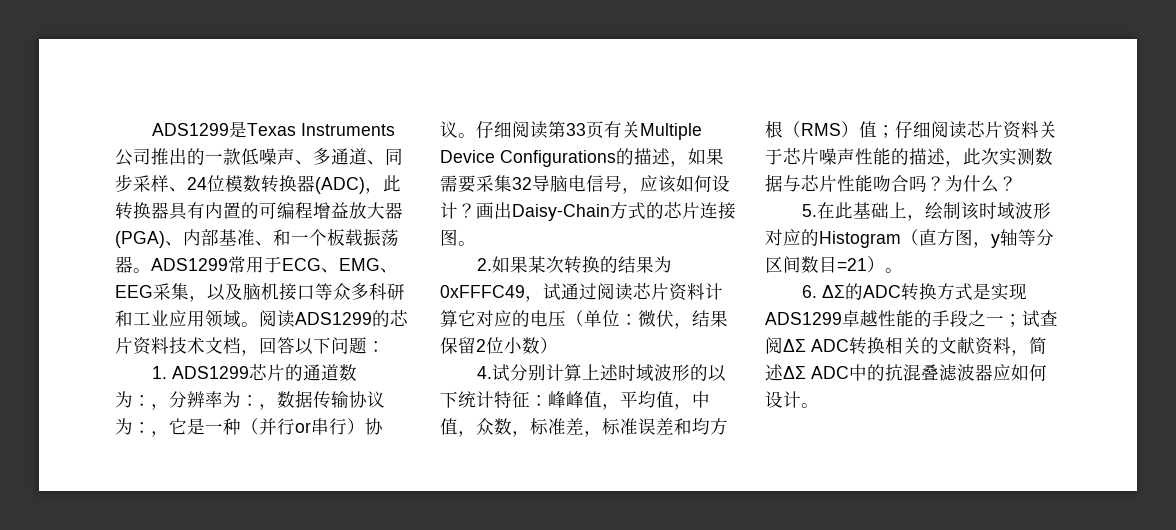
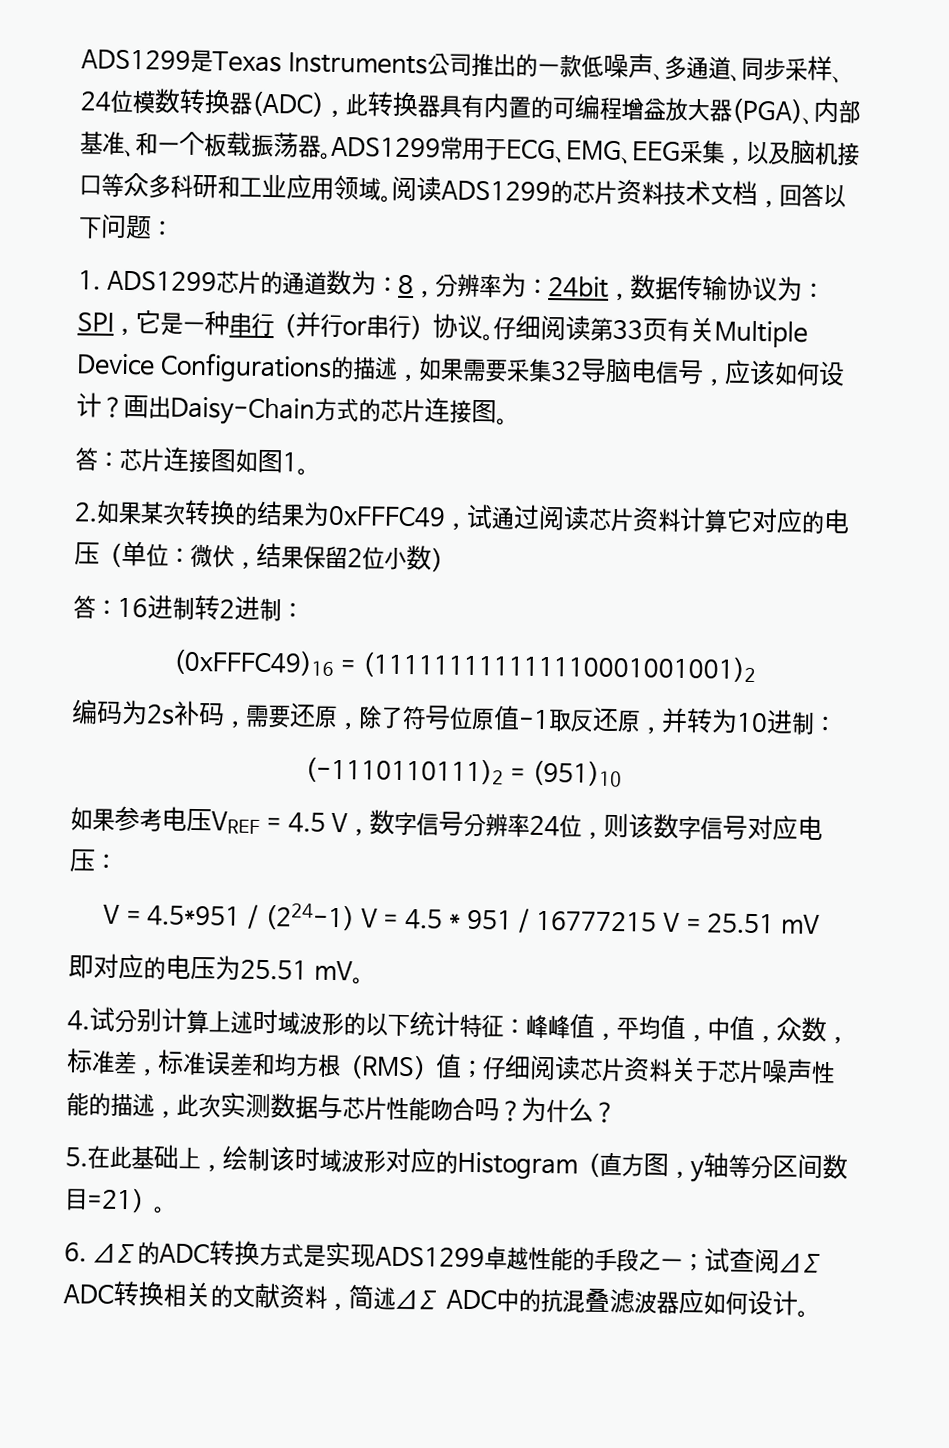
- 1. ADS1299芯片的通道数为：，分辨率为：，数据传输协议为：，它是一种（并行or串行）协议。
+ 1. ADS1299芯片的通道数为：8，分辨率为：24bit，数据传输协议为：SPI，它是一种串行（并行or串行）协议。
+ 答：芯片连接图如图1。
+ 答：16进制转2进制：
+ (0xFFFC49)16 = (111111111111110001001001)2
+ 编码为2s补码，需要还原，除了符号位原值-1取反还原，并转为10进制：
+ (-1110110111)2 = (951)10
+ 如果参考电压VREF = 4.5 V，数字信号分辨率24位，则该数字信号对应电压：
+ V = 4.5*951 / (224-1) V = 4.5 * 951 / 16777215 V = 25.51 mV
+ 即对应的电压为25.51 mV。

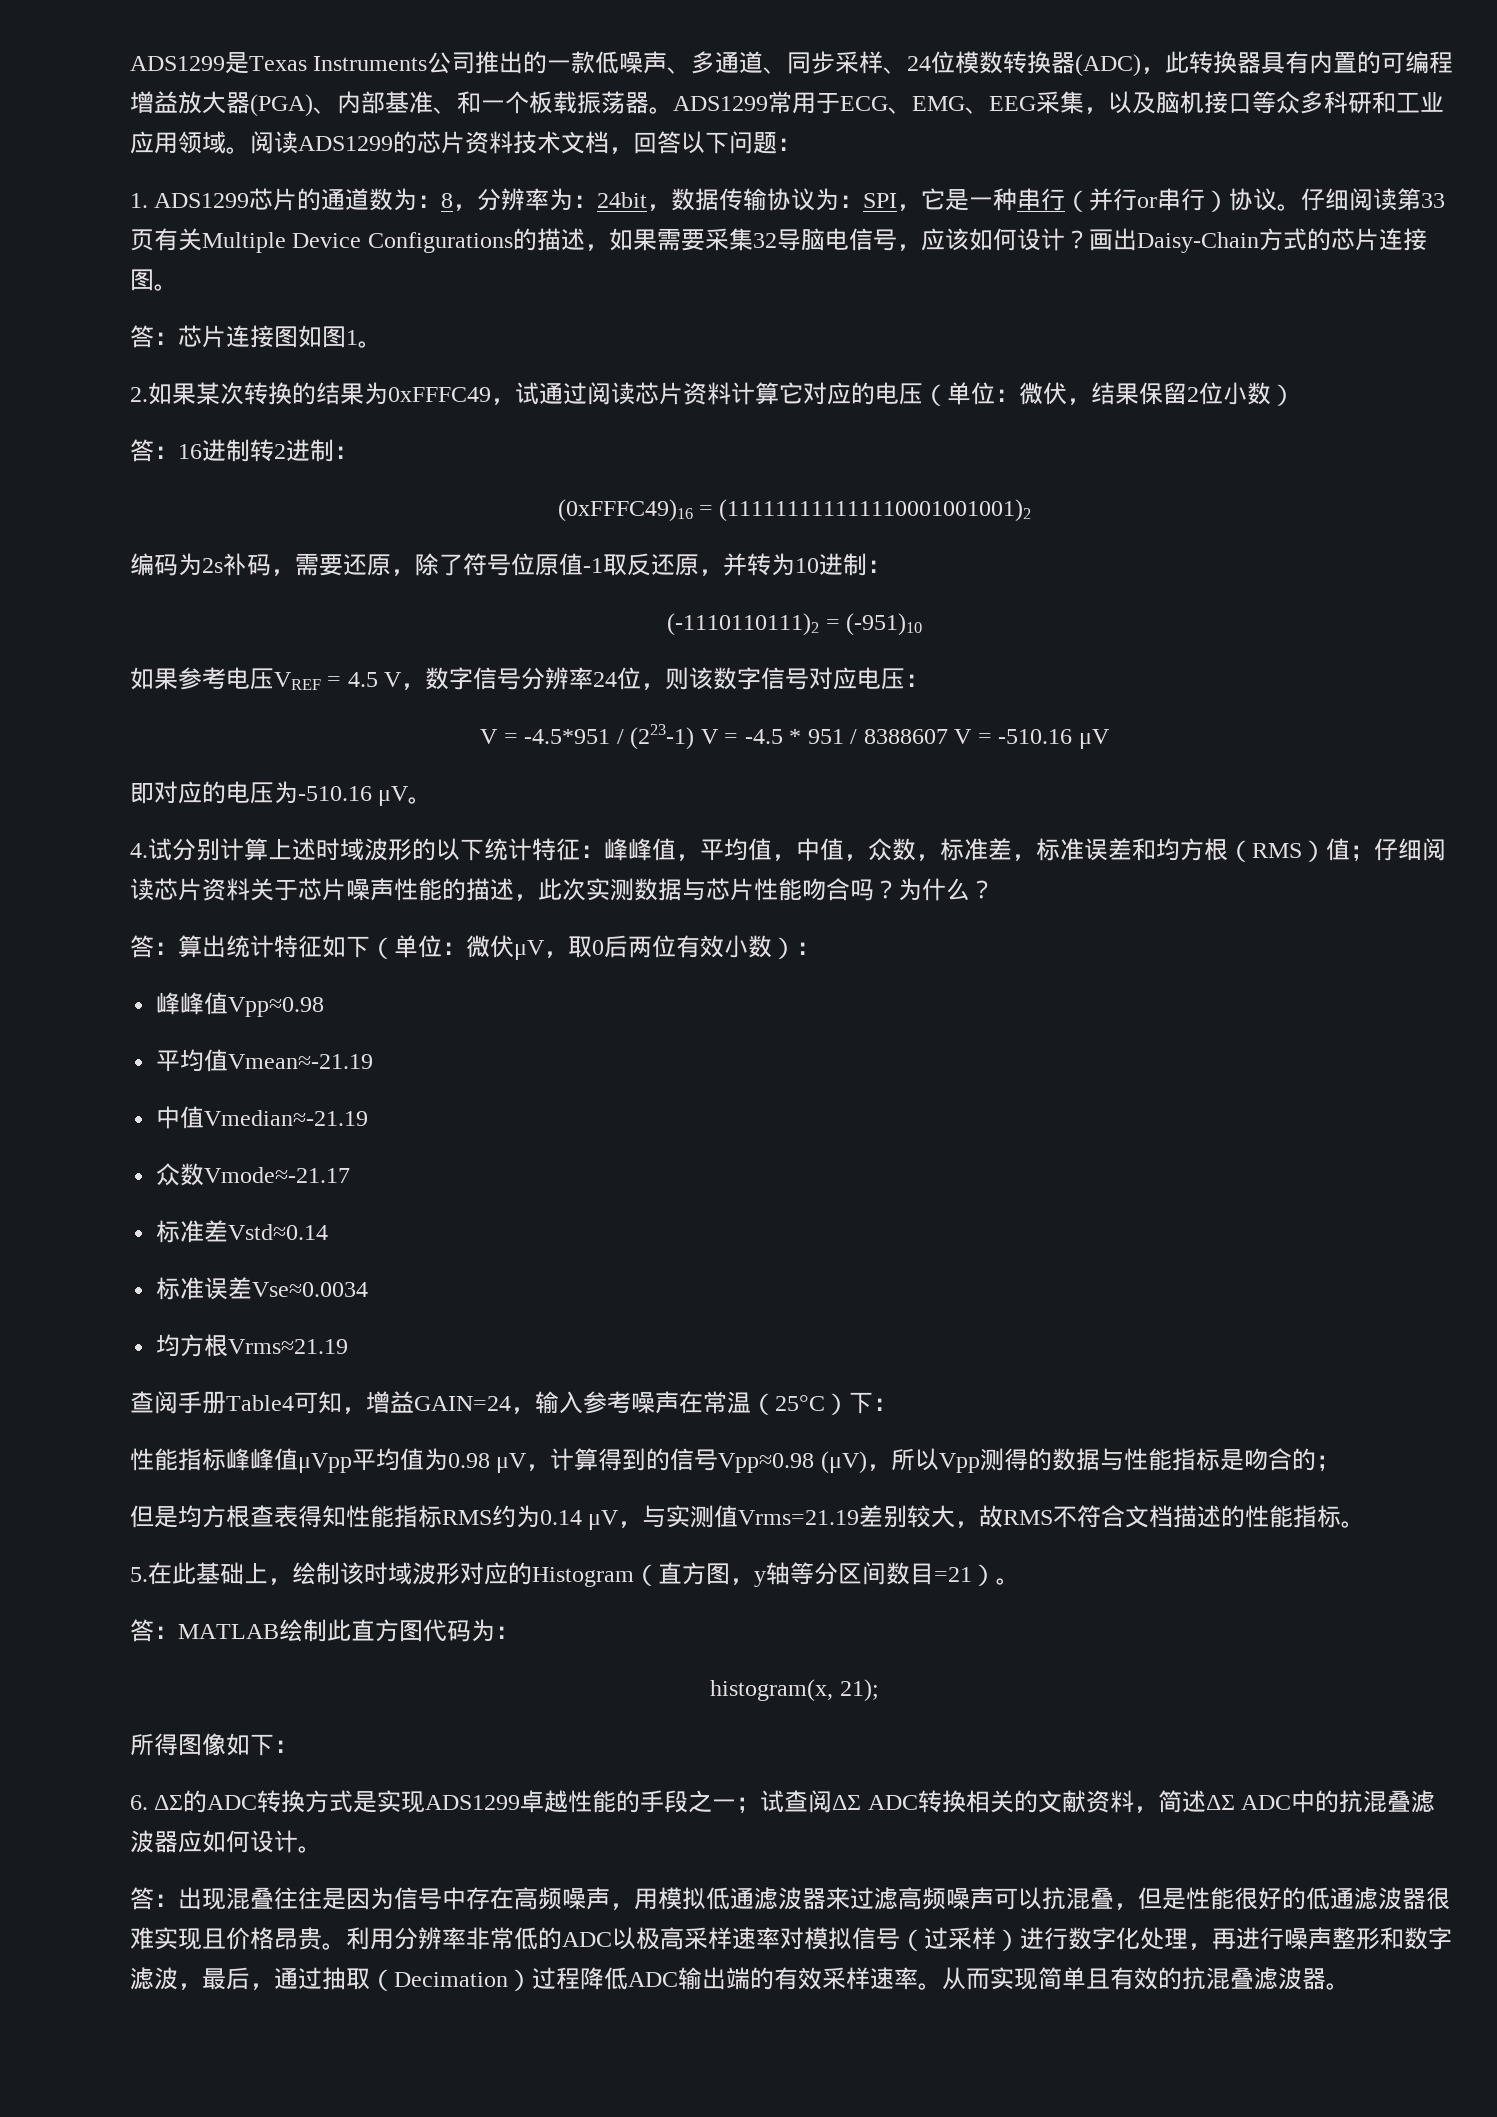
- (-1110110111)2 = (951)10
+ (-1110110111)2 = (-951)10
- V = 4.5*951 / (224-1) V = 4.5 * 951 / 16777215 V = 25.51 mV
+ V = -4.5*951 / (223-1) V = -4.5 * 951 / 8388607 V = -510.16 μV
- 即对应的电压为25.51 mV。
+ 即对应的电压为-510.16 μV。
+ 答：算出统计特征如下（单位：微伏μV，取0后两位有效小数）：
+ 峰峰值Vpp≈0.98
+ 平均值Vmean≈-21.19
+ 中值Vmedian≈-21.19
+ 众数Vmode≈-21.17
+ 标准差Vstd≈0.14
+ 标准误差Vse≈0.0034
+ 均方根Vrms≈21.19
+ 查阅手册Table4可知，增益GAIN=24，输入参考噪声在常温（25°C）下：
+ 性能指标峰峰值μVpp平均值为0.98 μV，计算得到的信号Vpp≈0.98 (μV)，所以Vpp测得的数据与性能指标是吻合的；
+ 但是均方根查表得知性能指标RMS约为0.14 μV，与实测值Vrms=21.19差别较大，故RMS不符合文档描述的性能指标。
+ 答：MATLAB绘制此直方图代码为：
+ histogram(x, 21);
+ 所得图像如下：
+ 答：出现混叠往往是因为信号中存在高频噪声，用模拟低通滤波器来过滤高频噪声可以抗混叠，但是性能很好的低通滤波器很难实现且价格昂贵。利用分辨率非常低的ADC以极高采样速率对模拟信号（过采样）进行数字化处理，再进行噪声整形和数字滤波，最后，通过抽取（Decimation）过程降低ADC输出端的有效采样速率。从而实现简单且有效的抗混叠滤波器。

